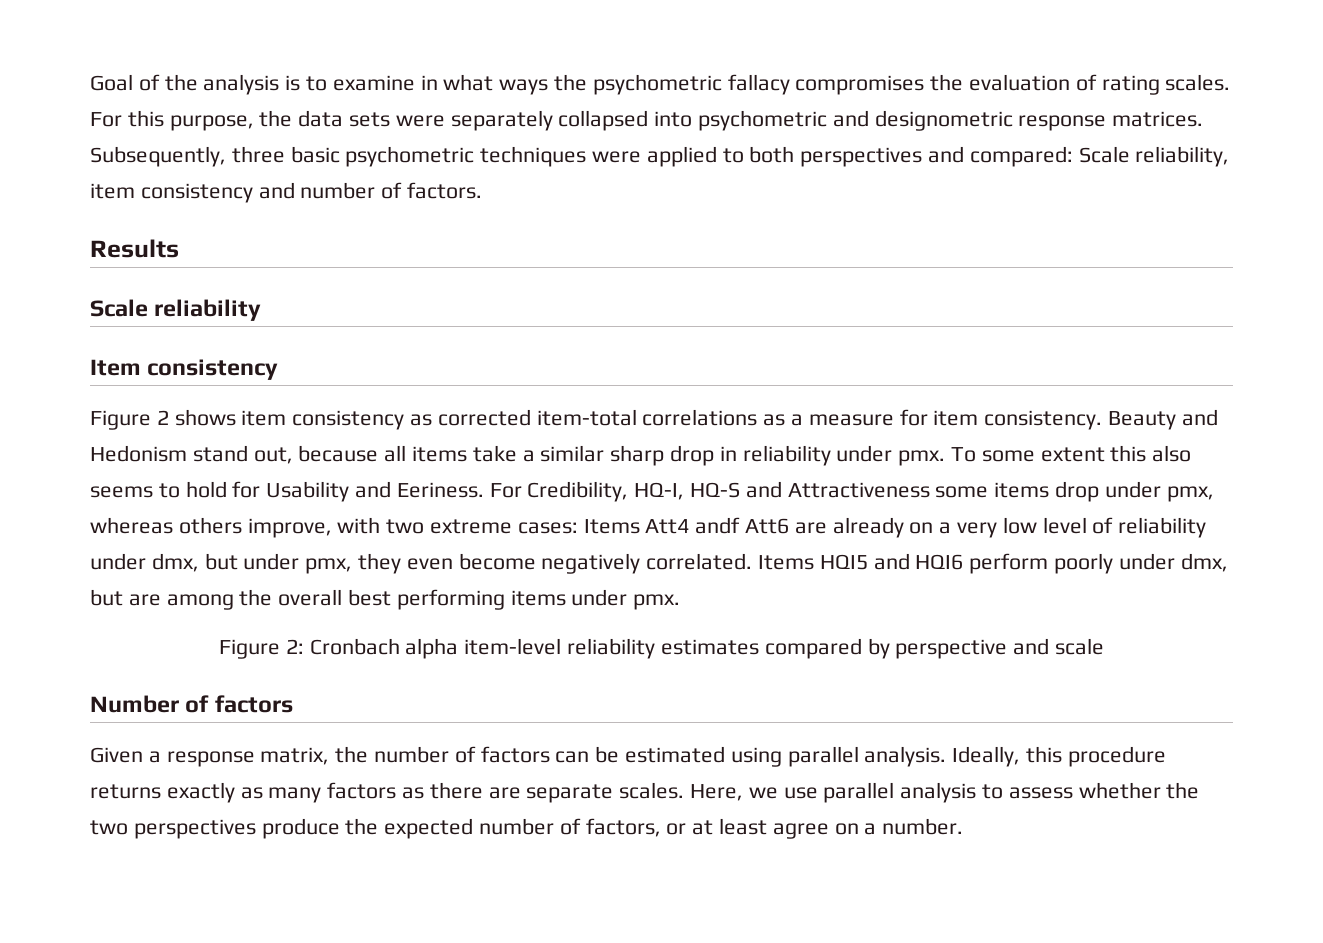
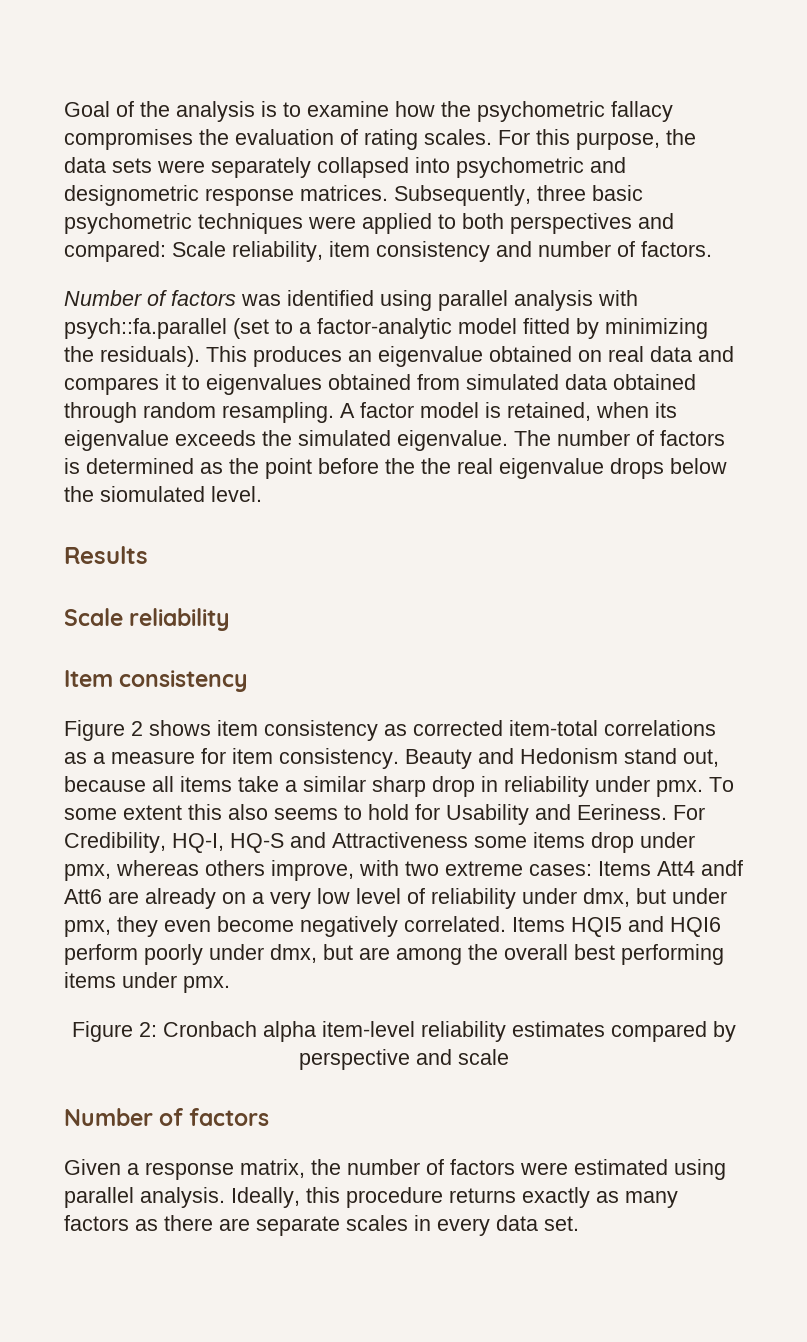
- Goal of the analysis is to examine in what ways the psychometric fallacy compromises the evaluation of rating scales.
+ Goal of the analysis is to examine how the psychometric fallacy compromises the evaluation of rating scales.
+ Number of factors was identified using parallel analysis with psych::fa.parallel (set to a factor-analytic model fitted by minimizing the residuals). This produces an eigenvalue obtained on real data and compares it to eigenvalues obtained from simulated data obtained through random resampling. A factor model is retained, when its eigenvalue exceeds the simulated eigenvalue. The number of factors is determined as the point before the the real eigenvalue drops below the siomulated level.
- Given a response matrix, the number of factors can be estimated using parallel analysis.
+ Given a response matrix, the number of factors were estimated using parallel analysis.
- Ideally, this procedure returns exactly as many factors as there are separate scales. Here, we use parallel analysis to assess whether the two perspectives produce the expected number of factors, or at least agree on a number.
+ Ideally, this procedure returns exactly as many factors as there are separate scales in every data set.

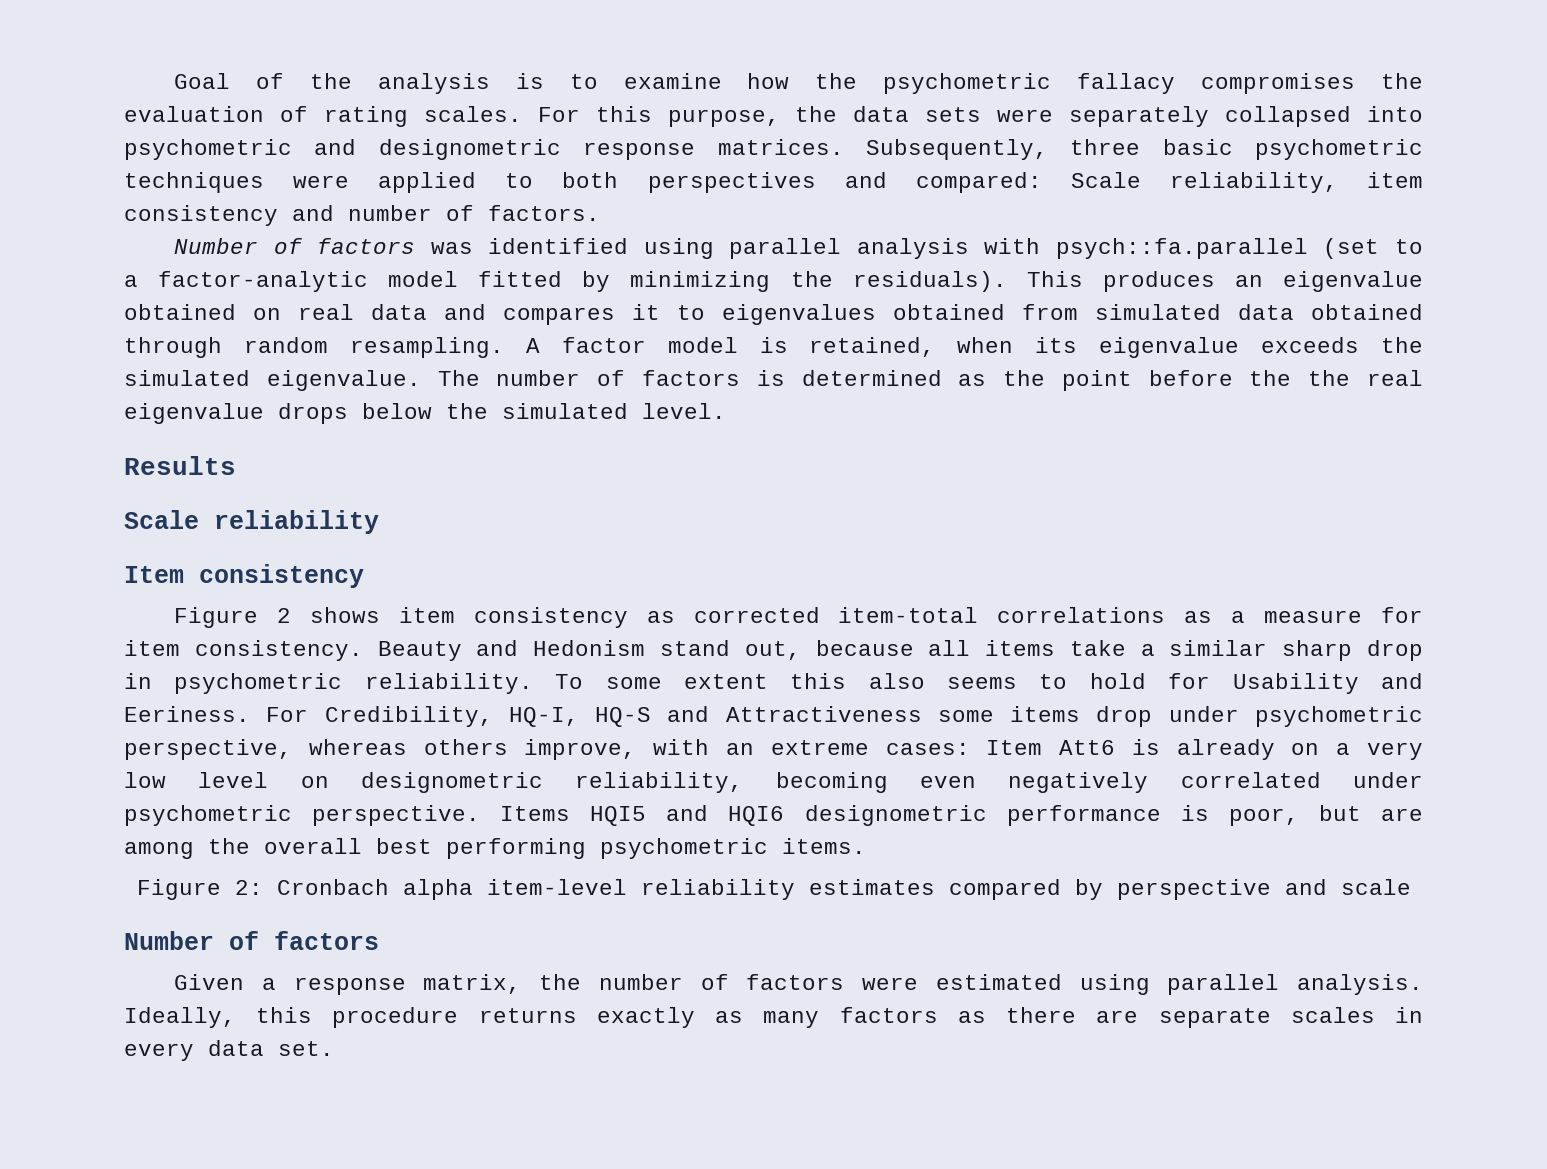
- The number of factors is determined as the point before the the real eigenvalue drops below the siomulated level.
+ The number of factors is determined as the point before the the real eigenvalue drops below the simulated level.
- Beauty and Hedonism stand out, because all items take a similar sharp drop in reliability under pmx.
+ Beauty and Hedonism stand out, because all items take a similar sharp drop in psychometric reliability.
- For Credibility, HQ-I, HQ-S and Attractiveness some items drop under pmx, whereas others improve, with two extreme cases: Items Att4 andf Att6 are already on a very low level of reliability under dmx, but under pmx, they even become negatively correlated. Items HQI5 and HQI6 perform poorly under dmx, but are among the overall best performing items under pmx.
+ For Credibility, HQ-I, HQ-S and Attractiveness some items drop under psychometric perspective, whereas others improve, with an extreme cases: Item Att6 is already on a very low level on designometric reliability, becoming even negatively correlated under psychometric perspective. Items HQI5 and HQI6 designometric performance is poor, but are among the overall best performing psychometric items.

